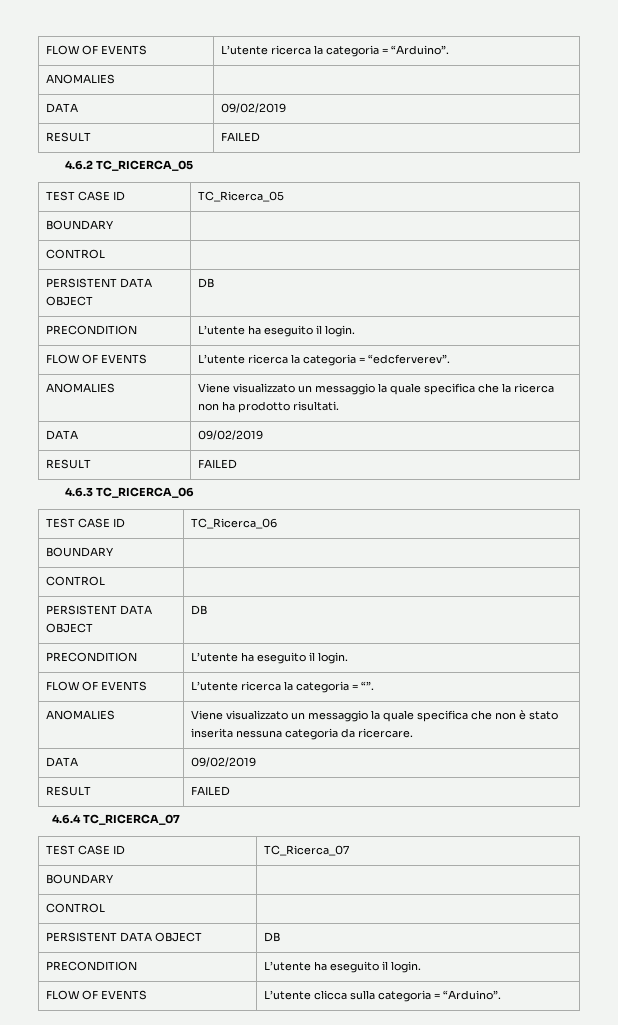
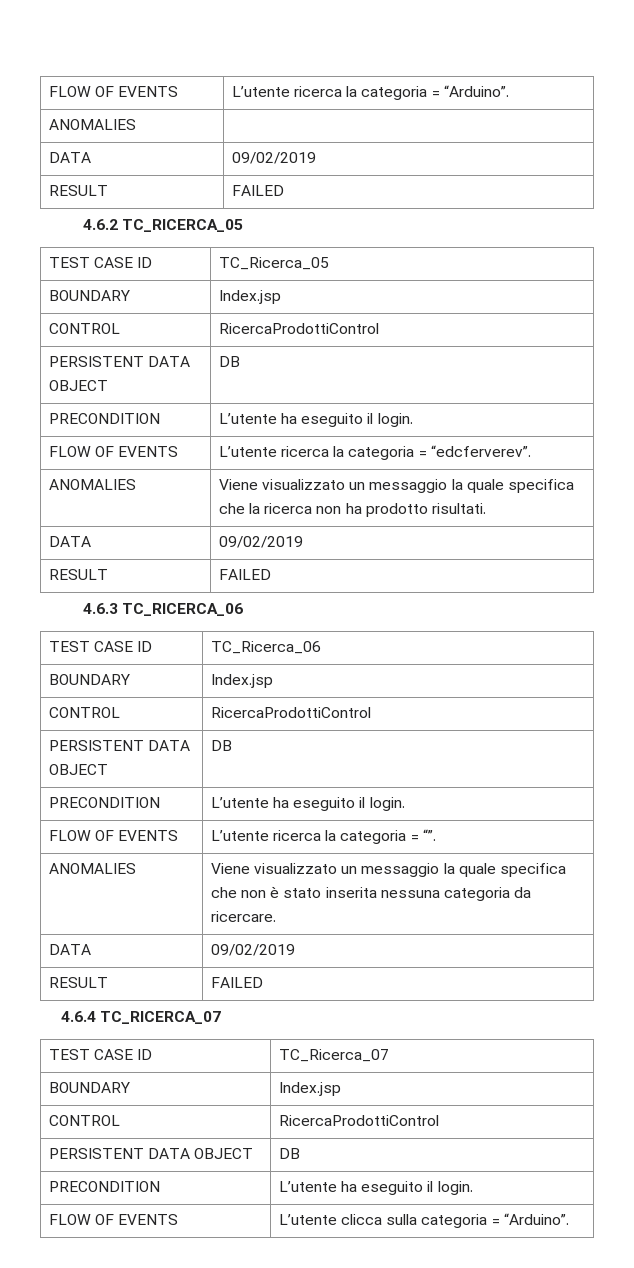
  TEST CASE ID | TC_Ricerca_05
- BOUNDARY |
- CONTROL |
+ BOUNDARY | Index.jsp
+ CONTROL | RicercaProdottiControl
  TEST CASE ID | TC_Ricerca_06
- BOUNDARY |
- CONTROL |
+ BOUNDARY | Index.jsp
+ CONTROL | RicercaProdottiControl
  TEST CASE ID | TC_Ricerca_07
- BOUNDARY |
- CONTROL |
+ BOUNDARY | Index.jsp
+ CONTROL | RicercaProdottiControl

